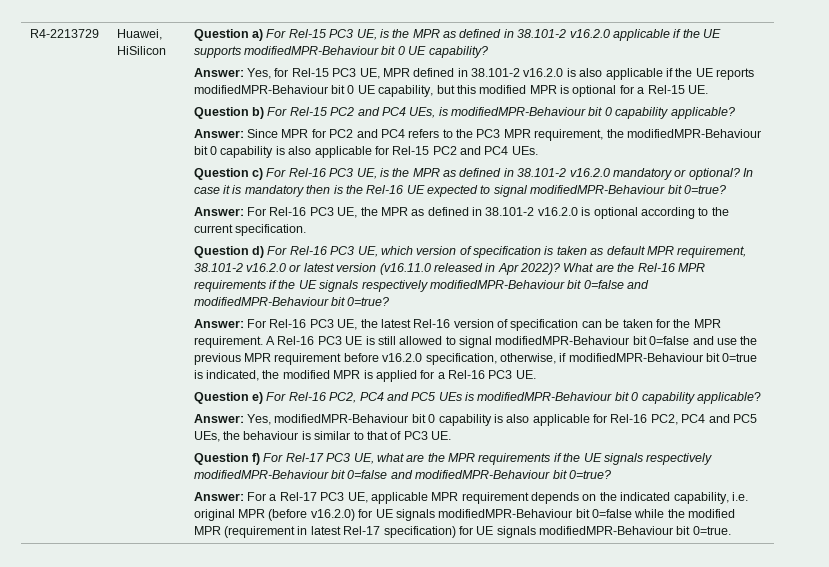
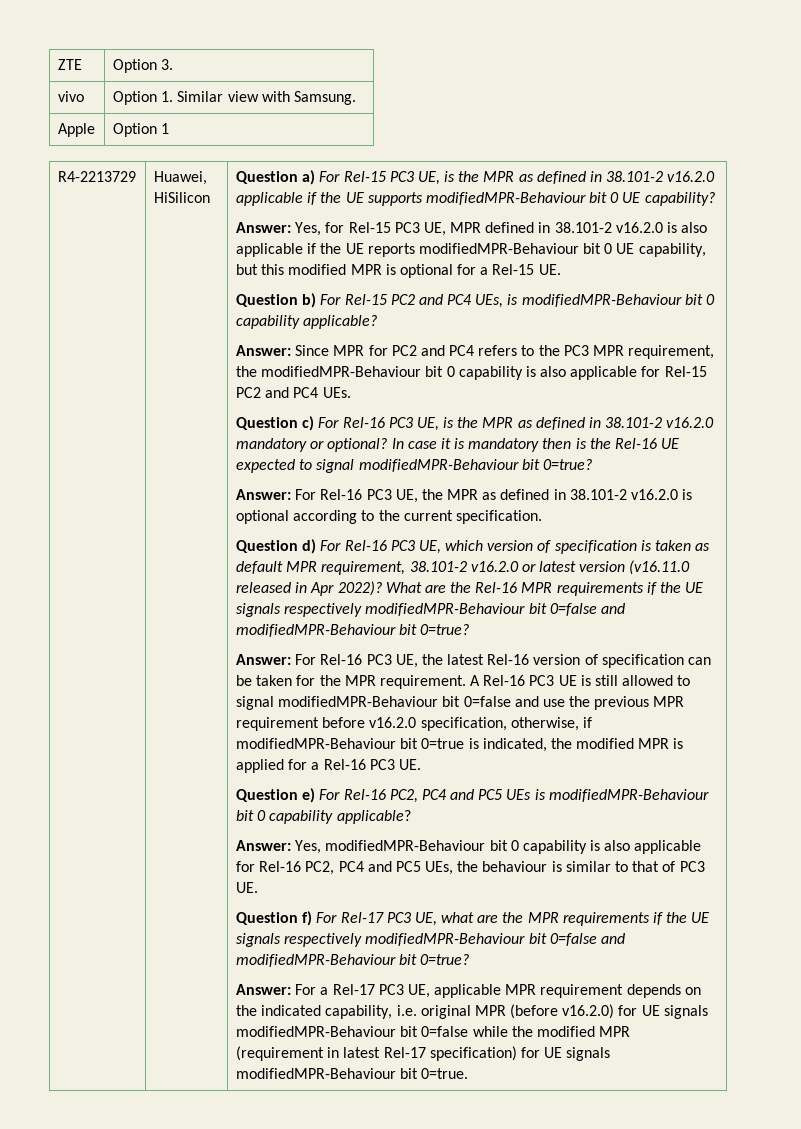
+ ZTE | Option 3.
+ vivo | Option 1. Similar view with Samsung.
+ Apple | Option 1

